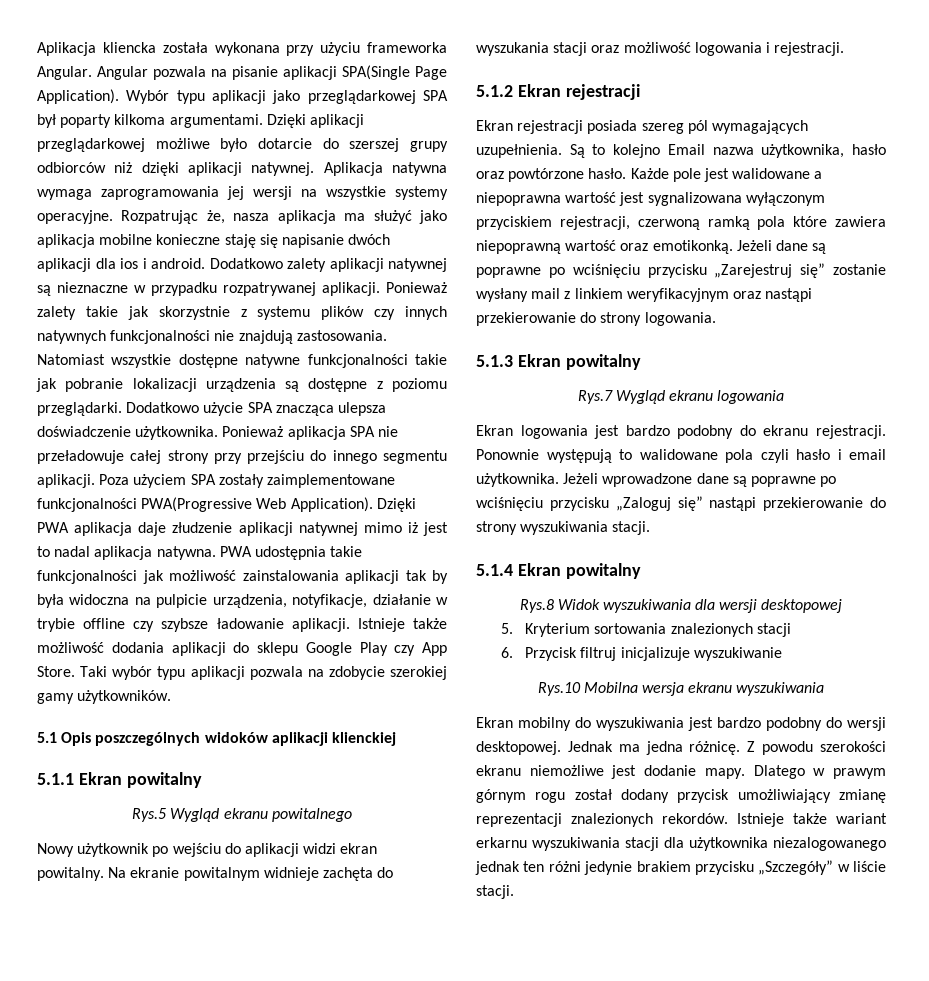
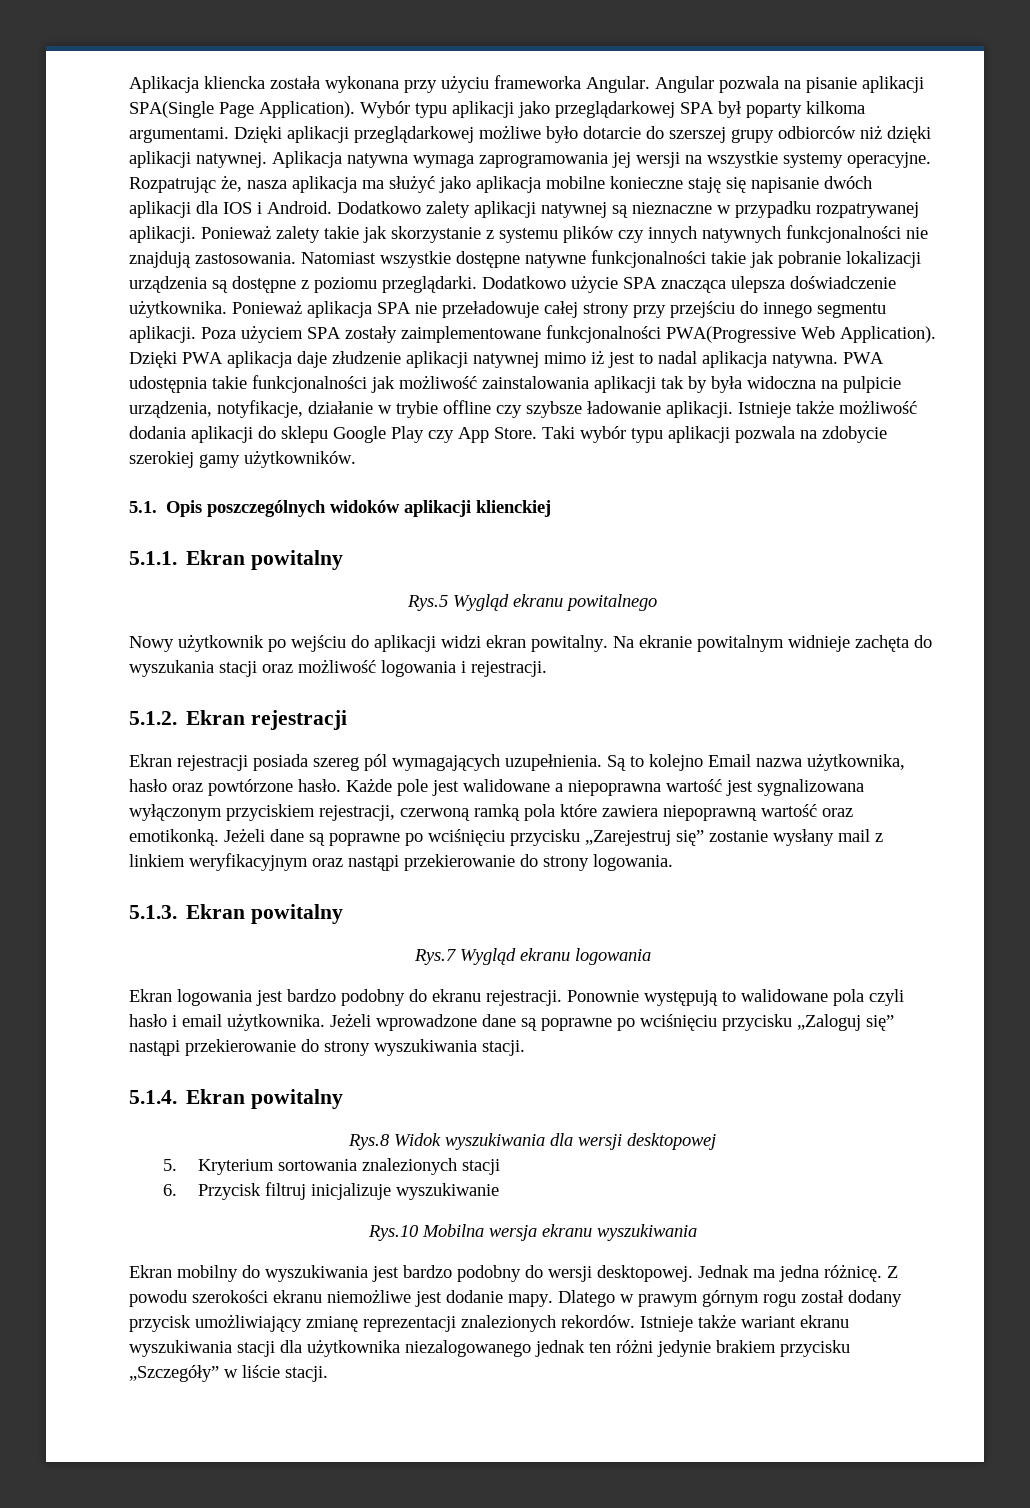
- Rozpatrując że, nasza aplikacja ma służyć jako aplikacja mobilne konieczne staję się napisanie dwóch aplikacji dla ios i android.
+ Rozpatrując że, nasza aplikacja ma służyć jako aplikacja mobilne konieczne staję się napisanie dwóch aplikacji dla IOS i Android.
- Ponieważ zalety takie jak skorzystnie z systemu plików czy innych natywnych funkcjonalności nie znajdują zastosowania.
+ Ponieważ zalety takie jak skorzystanie z systemu plików czy innych natywnych funkcjonalności nie znajdują zastosowania.
- 5.1 Opis poszczególnych widoków aplikacji klienckiej
+ 5.1. Opis poszczególnych widoków aplikacji klienckiej
- 5.1.1 Ekran powitalny
+ 5.1.1. Ekran powitalny
- 5.1.2 Ekran rejestracji
+ 5.1.2. Ekran rejestracji
- 5.1.3 Ekran powitalny
+ 5.1.3. Ekran powitalny
- 5.1.4 Ekran powitalny
+ 5.1.4. Ekran powitalny
- Istnieje także wariant erkarnu wyszukiwania stacji dla użytkownika niezalogowanego jednak ten różni jedynie brakiem przycisku „Szczegóły” w liście stacji.
+ Istnieje także wariant ekranu wyszukiwania stacji dla użytkownika niezalogowanego jednak ten różni jedynie brakiem przycisku „Szczegóły” w liście stacji.

